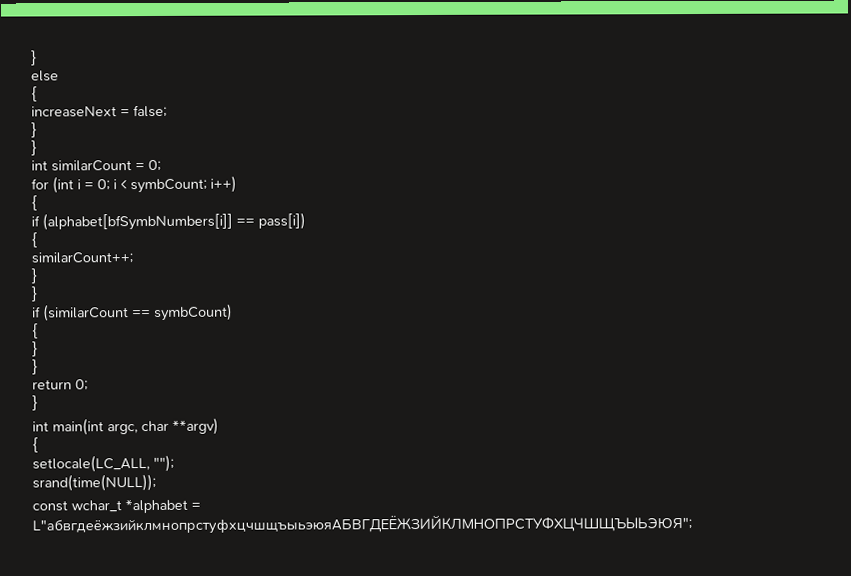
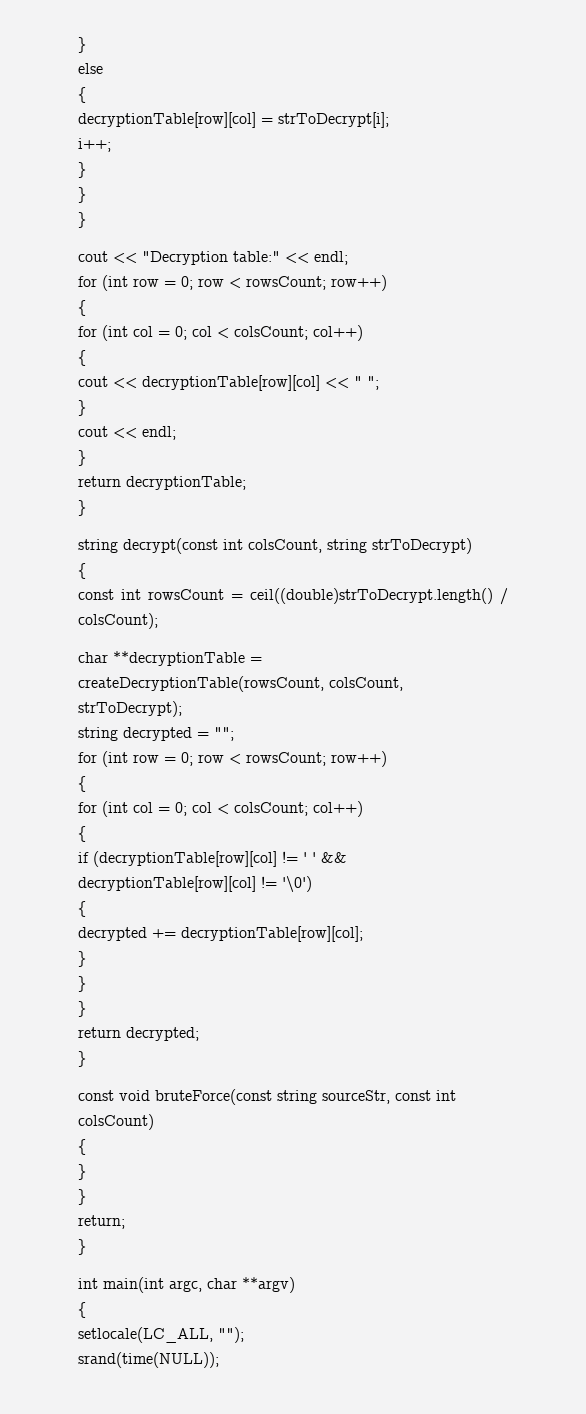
- increaseNext = false;
+ decryptionTable[row][col] = strToDecrypt[i];
+ i++;
  }
  }
- int similarCount = 0;
- for (int i = 0; i < symbCount; i++)
+ }
+ cout << "Decryption table:" << endl;
+ for (int row = 0; row < rowsCount; row++)
  {
- if (alphabet[bfSymbNumbers[i]] == pass[i])
+ for (int col = 0; col < colsCount; col++)
  {
- similarCount++;
+ cout << decryptionTable[row][col] << " ";
+ }
+ cout << endl;
+ }
+ return decryptionTable;
+ }
+ string decrypt(const int colsCount, string strToDecrypt)
+ {
+ const int rowsCount = ceil((double)strToDecrypt.length() / colsCount);
+ char **decryptionTable = createDecryptionTable(rowsCount, colsCount, strToDecrypt);
+ string decrypted = "";
+ for (int row = 0; row < rowsCount; row++)
+ {
+ for (int col = 0; col < colsCount; col++)
+ {
+ if (decryptionTable[row][col] != ' ' && decryptionTable[row][col] != '\0')
+ {
+ decrypted += decryptionTable[row][col];
  }
  }
- if (similarCount == symbCount)
+ }
+ return decrypted;
+ }
+ const void bruteForce(const string sourceStr, const int colsCount)
- return 0;
+ return;
- const wchar_t *alphabet = L"абвгдеёжзийклмнопрстуфхцчшщъыьэюяАБВГДЕЁЖЗИЙКЛМНОПРСТУФХЦЧШЩЪЫЬЭЮЯ";

